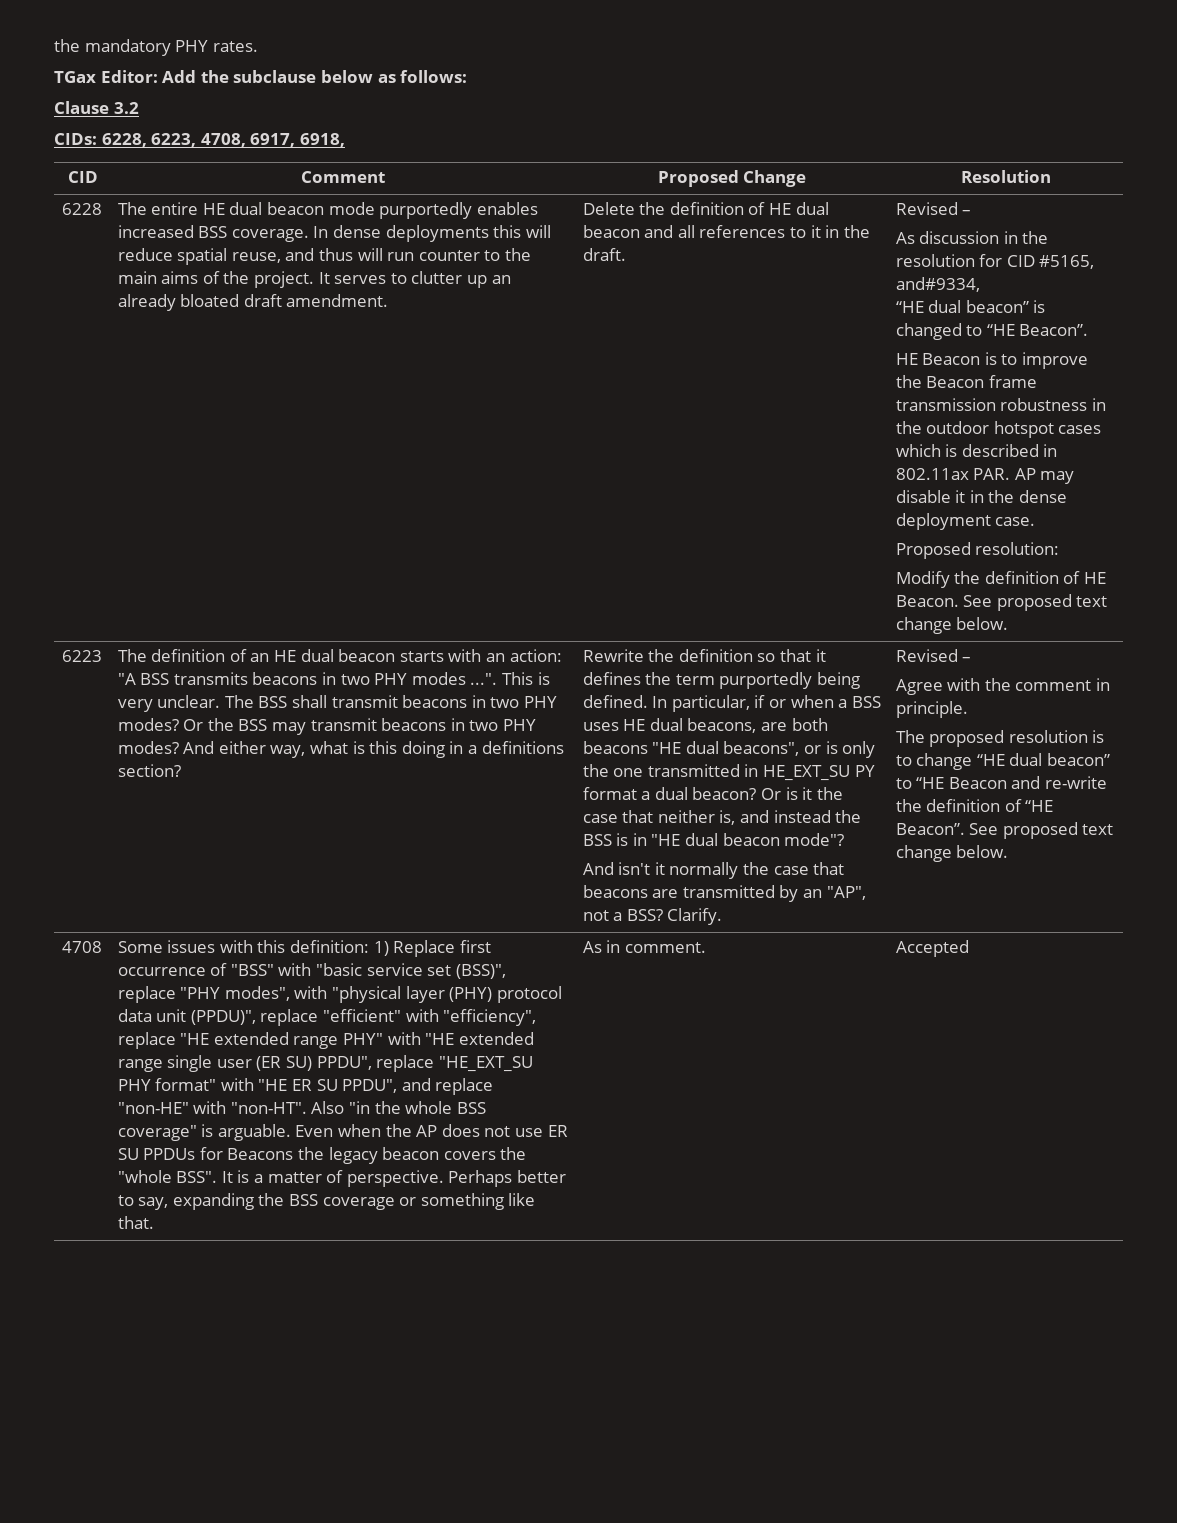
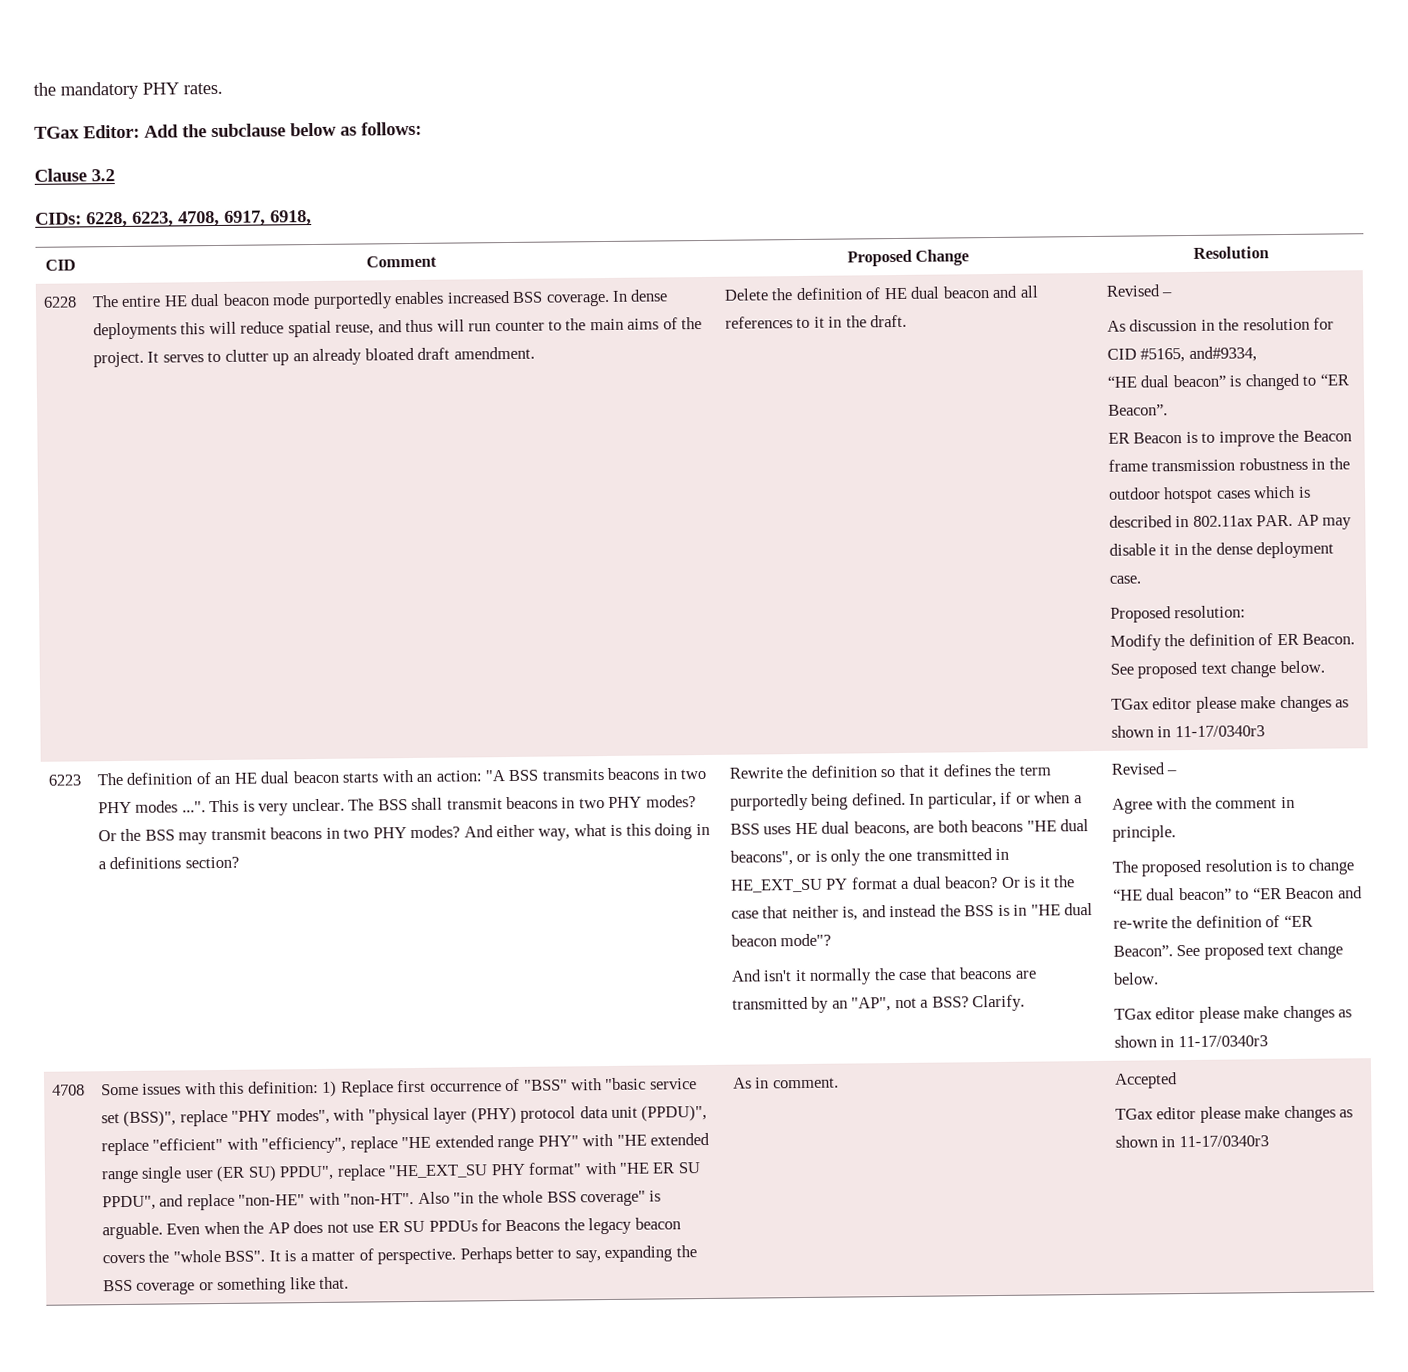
- “HE dual beacon” is changed to “HE Beacon”.
+ “HE dual beacon” is changed to “ER Beacon”.
- HE Beacon is to improve the Beacon frame transmission robustness in the outdoor hotspot cases which is described in 802.11ax PAR. AP may disable it in the dense deployment case.
+ ER Beacon is to improve the Beacon frame transmission robustness in the outdoor hotspot cases which is described in 802.11ax PAR. AP may disable it in the dense deployment case.
- Modify the definition of HE Beacon. See proposed text change below.
+ Modify the definition of ER Beacon. See proposed text change below.
+ TGax editor please make changes as shown in 11-17/0340r3
- The proposed resolution is to change “HE dual beacon” to “HE Beacon and re-write the definition of “HE Beacon”. See proposed text change below.
+ The proposed resolution is to change “HE dual beacon” to “ER Beacon and re-write the definition of “ER Beacon”. See proposed text change below.
+ TGax editor please make changes as shown in 11-17/0340r3
  Accepted
+ TGax editor please make changes as shown in 11-17/0340r3

